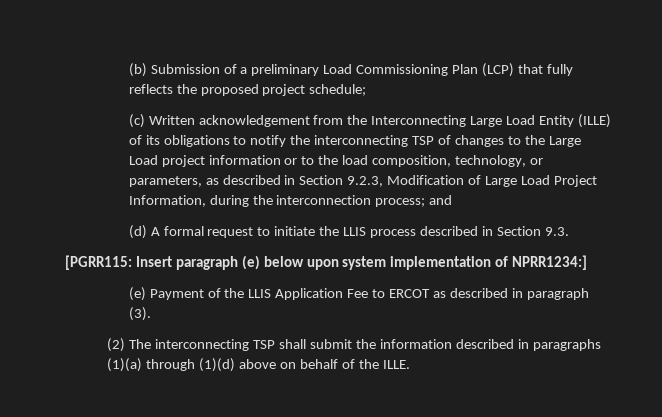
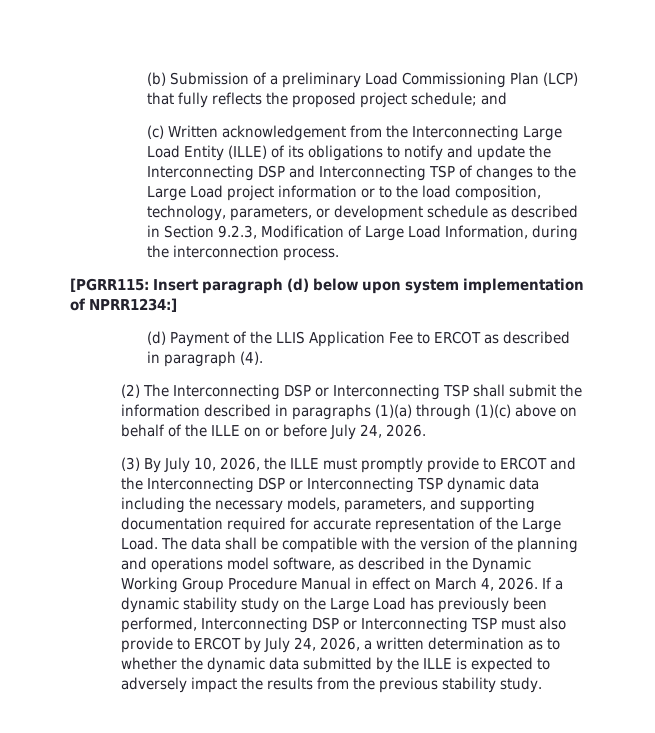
- (b) Submission of a preliminary Load Commissioning Plan (LCP) that fully reflects the proposed project schedule;
+ (b) Submission of a preliminary Load Commissioning Plan (LCP) that fully reflects the proposed project schedule; and
- (c) Written acknowledgement from the Interconnecting Large Load Entity (ILLE) of its obligations to notify the interconnecting TSP of changes to the Large Load project information or to the load composition, technology, or parameters, as described in Section 9.2.3, Modification of Large Load Project Information, during the interconnection process; and
- (d) A formal request to initiate the LLIS process described in Section 9.3.
+ (c) Written acknowledgement from the Interconnecting Large Load Entity (ILLE) of its obligations to notify and update the Interconnecting DSP and Interconnecting TSP of changes to the Large Load project information or to the load composition, technology, parameters, or development schedule as described in Section 9.2.3, Modification of Large Load Information, during the interconnection process.
- [PGRR115: Insert paragraph (e) below upon system implementation of NPRR1234:]
+ [PGRR115: Insert paragraph (d) below upon system implementation of NPRR1234:]
- (e) Payment of the LLIS Application Fee to ERCOT as described in paragraph (3).
+ (d) Payment of the LLIS Application Fee to ERCOT as described in paragraph (4).
- (2) The interconnecting TSP shall submit the information described in paragraphs (1)(a) through (1)(d) above on behalf of the ILLE.
+ (2) The Interconnecting DSP or Interconnecting TSP shall submit the information described in paragraphs (1)(a) through (1)(c) above on behalf of the ILLE on or before July 24, 2026.
+ (3) By July 10, 2026, the ILLE must promptly provide to ERCOT and the Interconnecting DSP or Interconnecting TSP dynamic data including the necessary models, parameters, and supporting documentation required for accurate representation of the Large Load. The data shall be compatible with the version of the planning and operations model software, as described in the Dynamic Working Group Procedure Manual in effect on March 4, 2026. If a dynamic stability study on the Large Load has previously been performed, Interconnecting DSP or Interconnecting TSP must also provide to ERCOT by July 24, 2026, a written determination as to whether the dynamic data submitted by the ILLE is expected to adversely impact the results from the previous stability study.

